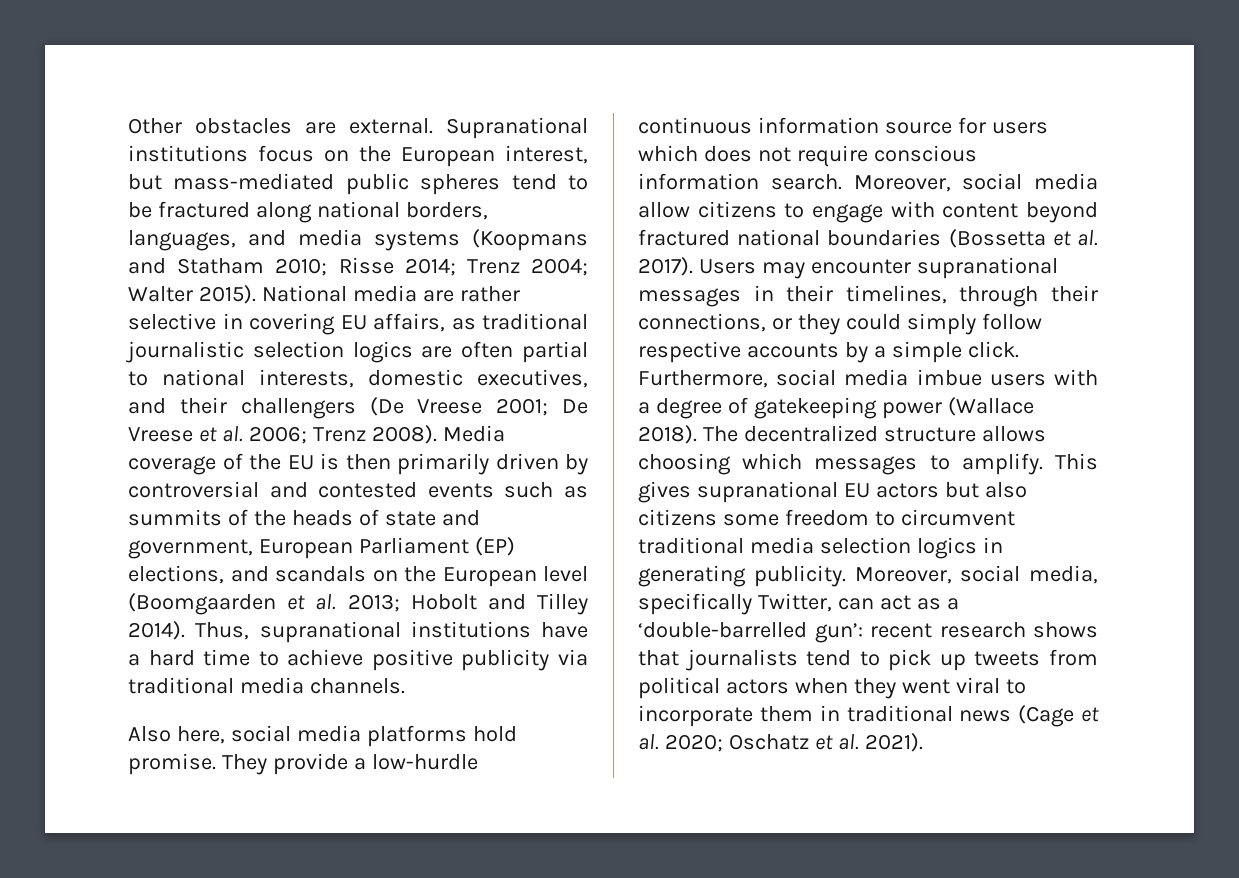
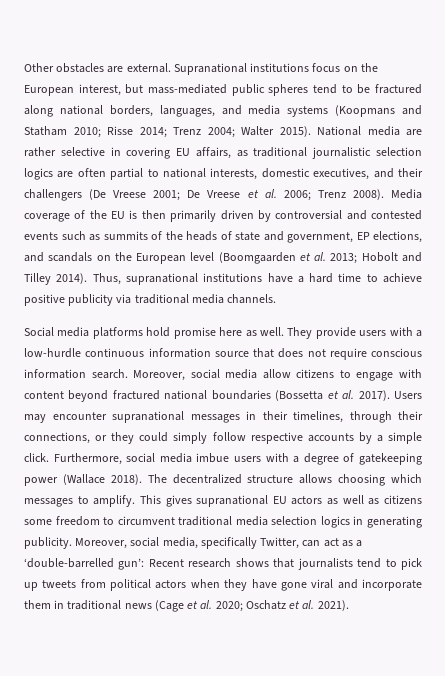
- Media coverage of the EU is then primarily driven by controversial and contested events such as summits of the heads of state and government, European Parliament (EP) elections, and scandals on the European level (Boomgaarden et al. 2013; Hobolt and Tilley 2014).
+ Media coverage of the EU is then primarily driven by controversial and contested events such as summits of the heads of state and government, EP elections, and scandals on the European level (Boomgaarden et al. 2013; Hobolt and Tilley 2014).
- Also here, social media platforms hold promise. They provide a low-hurdle continuous information source for users which does not require conscious information search.
+ Social media platforms hold promise here as well. They provide users with a low-hurdle continuous information source that does not require conscious information search.
- This gives supranational EU actors but also citizens some freedom to circumvent traditional media selection logics in generating publicity.
+ This gives supranational EU actors as well as citizens some freedom to circumvent traditional media selection logics in generating publicity.
- Moreover, social media, specifically Twitter, can act as a ‘double-barrelled gun’: recent research shows that journalists tend to pick up tweets from political actors when they went viral to incorporate them in traditional news (Cage et al. 2020; Oschatz et al. 2021).
+ Moreover, social media, specifically Twitter, can act as a ‘double-barrelled gun’: Recent research shows that journalists tend to pick up tweets from political actors when they have gone viral and incorporate them in traditional news (Cage et al. 2020; Oschatz et al. 2021).

